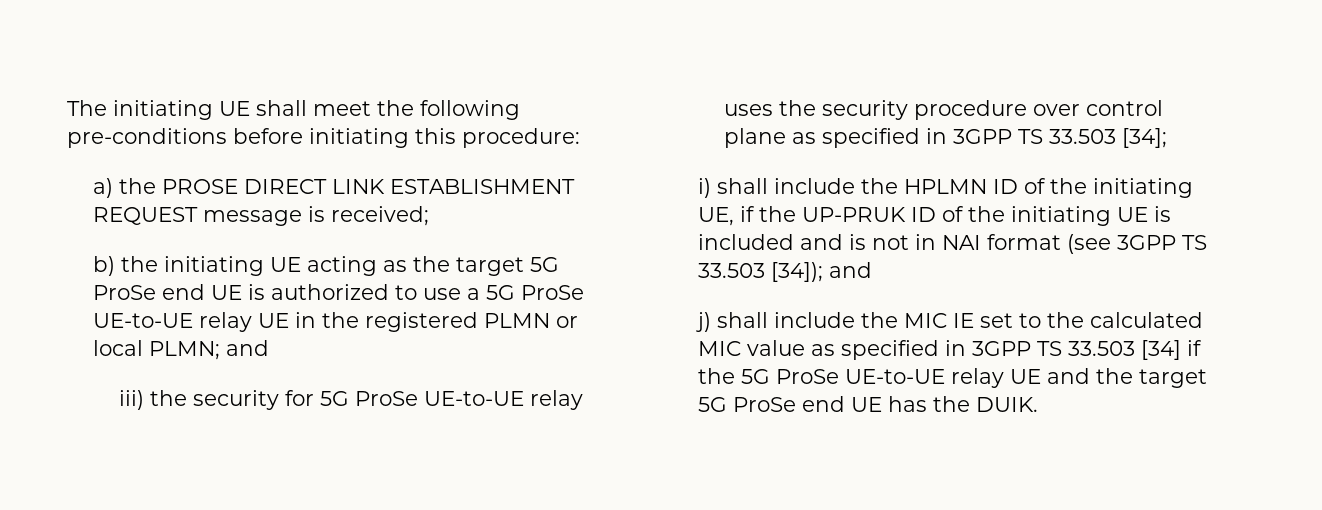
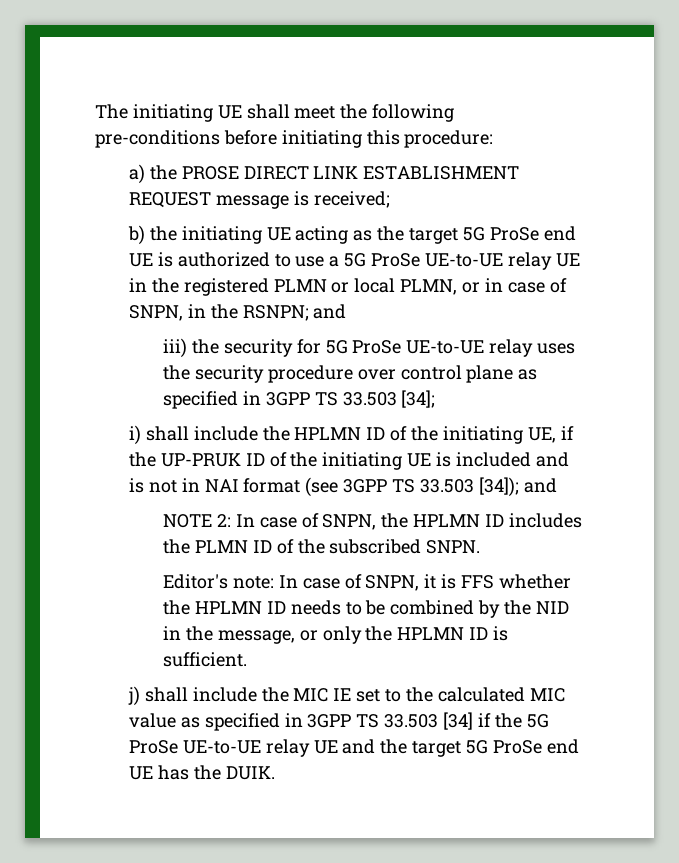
- b) the initiating UE acting as the target 5G ProSe end UE is authorized to use a 5G ProSe UE-to-UE relay UE in the registered PLMN or local PLMN; and
+ b) the initiating UE acting as the target 5G ProSe end UE is authorized to use a 5G ProSe UE-to-UE relay UE in the registered PLMN or local PLMN, or in case of SNPN, in the RSNPN; and
+ NOTE 2: In case of SNPN, the HPLMN ID includes the PLMN ID of the subscribed SNPN.
+ Editor's note: In case of SNPN, it is FFS whether the HPLMN ID needs to be combined by the NID in the message, or only the HPLMN ID is sufficient.

